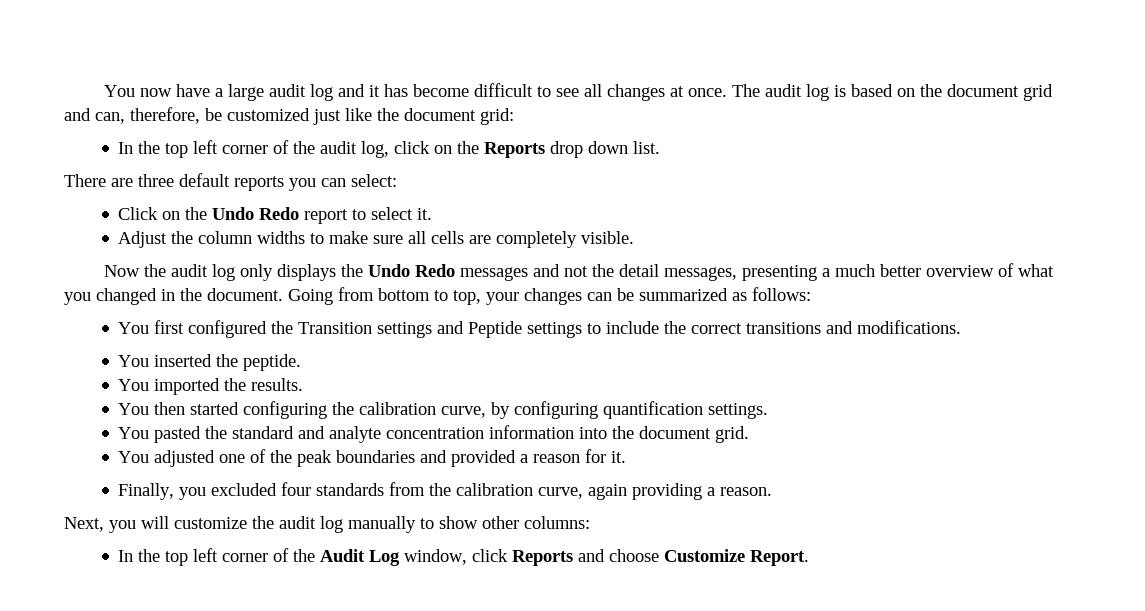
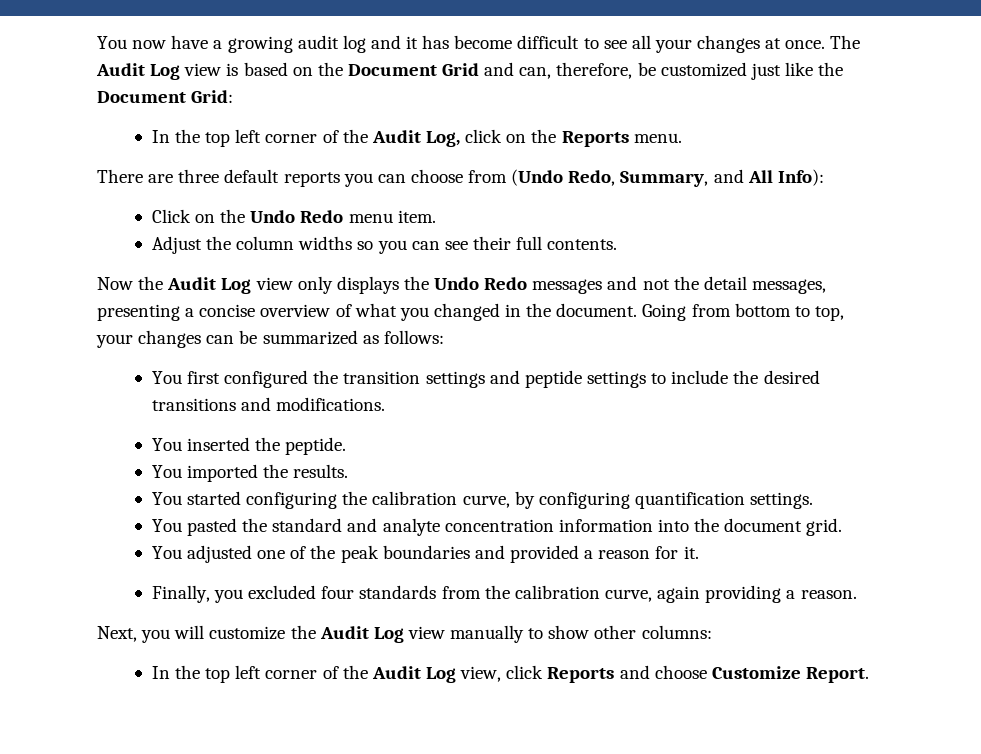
- You now have a large audit log and it has become difficult to see all changes at once.
+ You now have a growing audit log and it has become difficult to see all your changes at once.
- The audit log is based on the document grid and can, therefore, be customized just like the document grid:
- In the top left corner of the audit log, click on the Reports drop down list.
+ The Audit Log view is based on the Document Grid and can, therefore, be customized just like the Document Grid:
+ In the top left corner of the Audit Log, click on the Reports menu.
- There are three default reports you can select:
+ There are three default reports you can choose from (Undo Redo, Summary, and All Info):
- Click on the Undo Redo report to select it.
+ Click on the Undo Redo menu item.
- Adjust the column widths to make sure all cells are completely visible.
+ Adjust the column widths so you can see their full contents.
- Now the audit log only displays the Undo Redo messages and not the detail messages, presenting a much better overview of what you changed in the document.
+ Now the Audit Log view only displays the Undo Redo messages and not the detail messages, presenting a concise overview of what you changed in the document.
- You first configured the Transition settings and Peptide settings to include the correct transitions and modifications.
+ You first configured the transition settings and peptide settings to include the desired transitions and modifications.
- You then started configuring the calibration curve, by configuring quantification settings.
+ You started configuring the calibration curve, by configuring quantification settings.
- Next, you will customize the audit log manually to show other columns:
+ Next, you will customize the Audit Log view manually to show other columns:
- In the top left corner of the Audit Log window, click Reports and choose Customize Report.
+ In the top left corner of the Audit Log view, click Reports and choose Customize Report.

